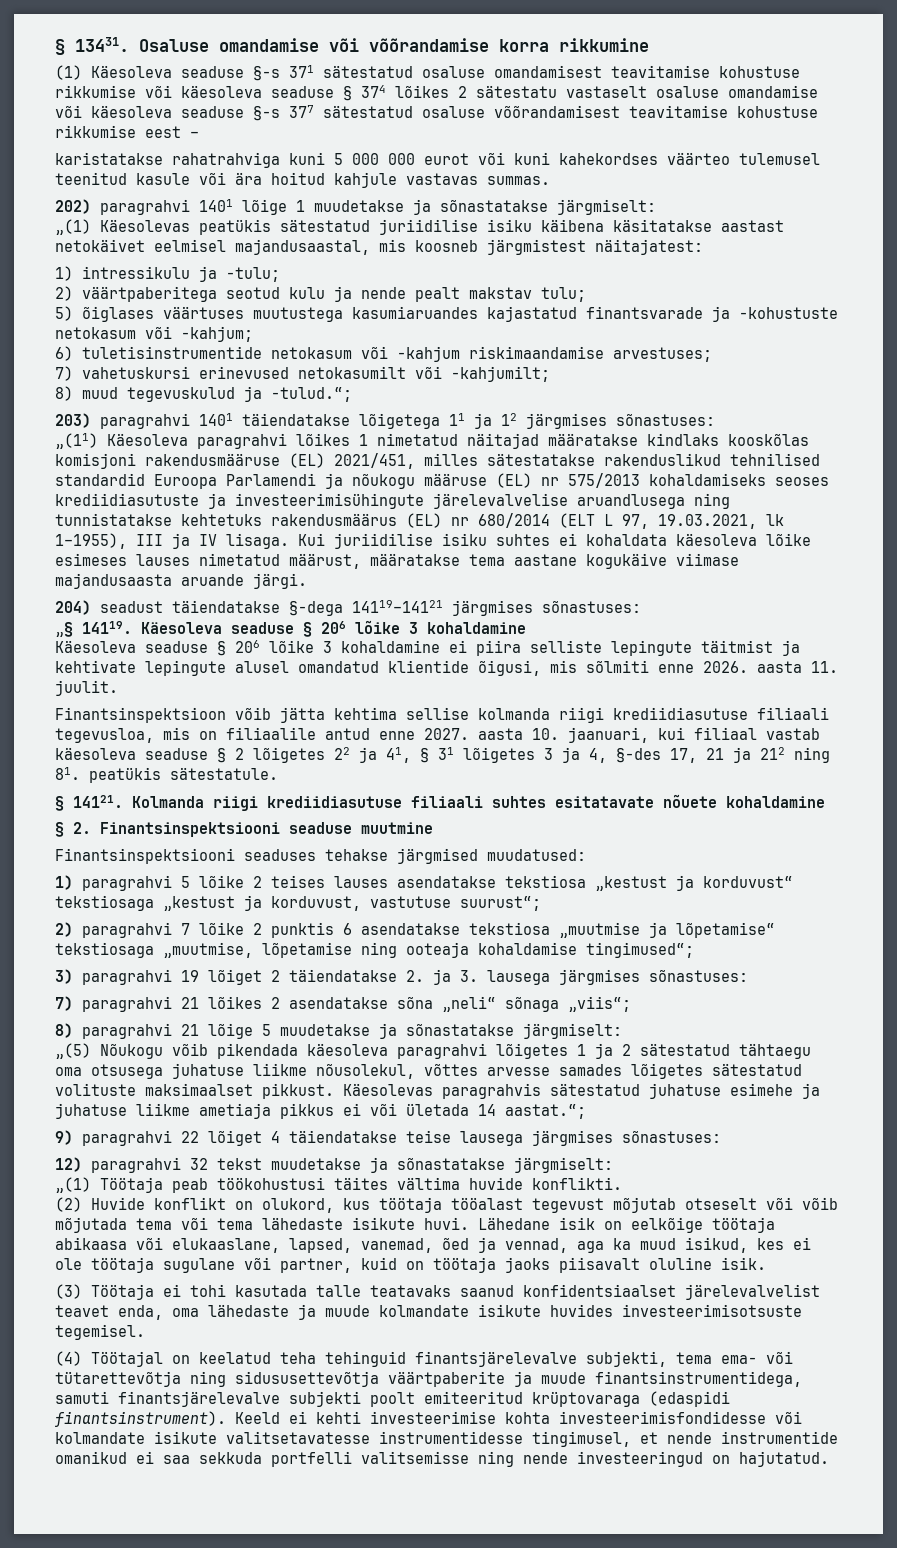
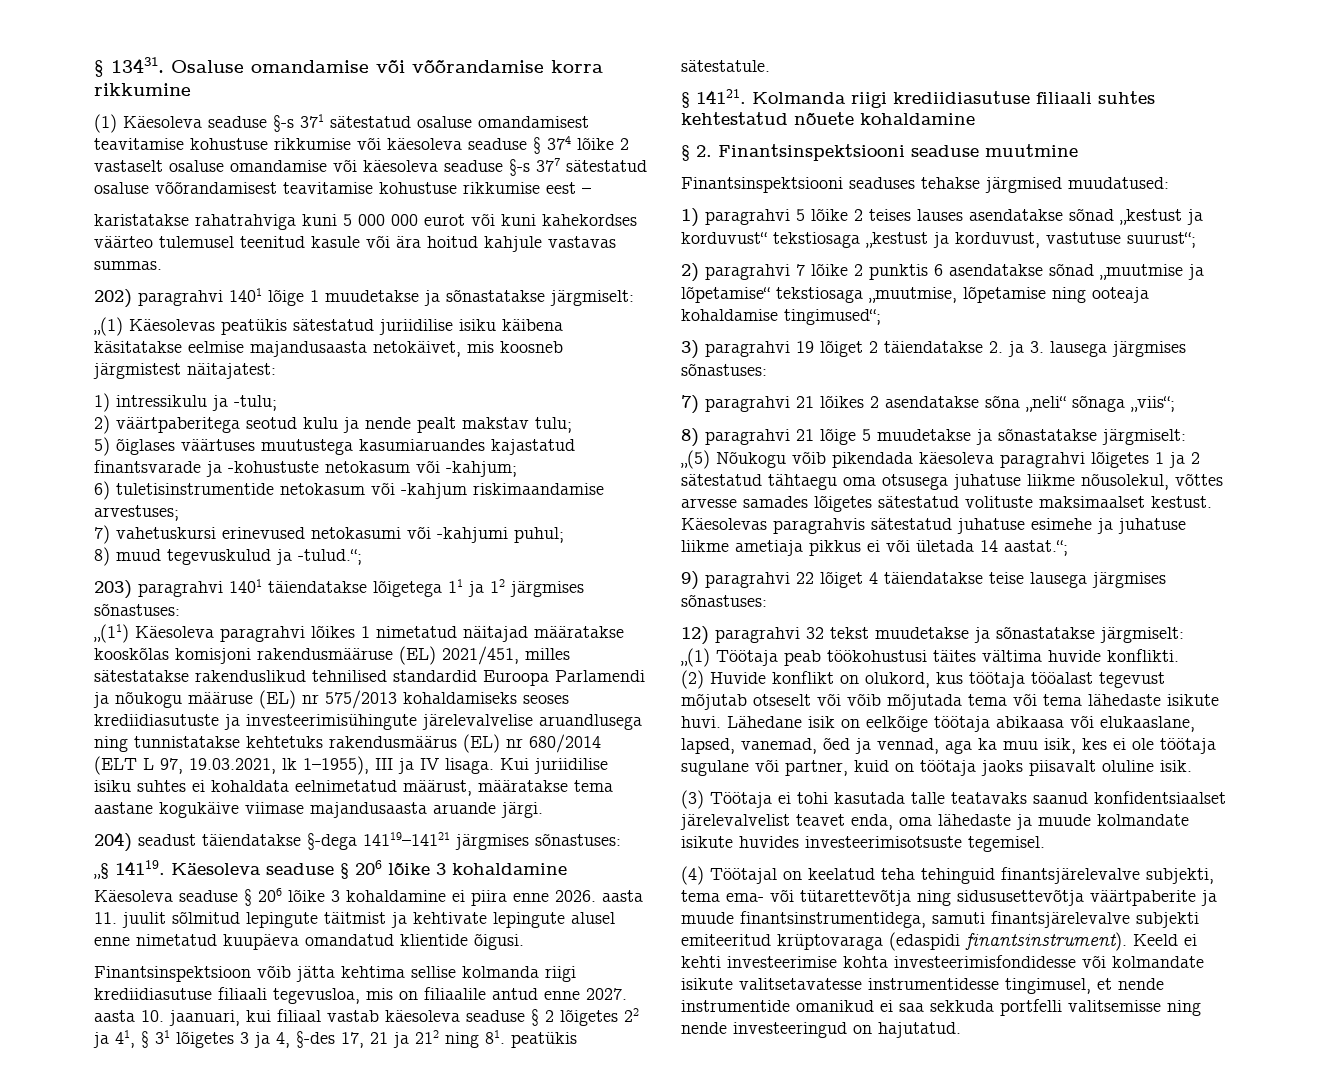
- (1) Käesoleva seaduse §-s 371 sätestatud osaluse omandamisest teavitamise kohustuse rikkumise või käesoleva seaduse § 374 lõikes 2 sätestatu vastaselt osaluse omandamise või käesoleva seaduse §-s 377 sätestatud osaluse võõrandamisest teavitamise kohustuse rikkumise eest –
+ (1) Käesoleva seaduse §-s 371 sätestatud osaluse omandamisest teavitamise kohustuse rikkumise või käesoleva seaduse § 374 lõike 2 vastaselt osaluse omandamise või käesoleva seaduse §-s 377 sätestatud osaluse võõrandamisest teavitamise kohustuse rikkumise eest –
- „(1) Käesolevas peatükis sätestatud juriidilise isiku käibena käsitatakse aastast netokäivet eelmisel majandusaastal, mis koosneb järgmistest näitajatest:
+ „(1) Käesolevas peatükis sätestatud juriidilise isiku käibena käsitatakse eelmise majandusaasta netokäivet, mis koosneb järgmistest näitajatest:
- 7) vahetuskursi erinevused netokasumilt või -kahjumilt;
+ 7) vahetuskursi erinevused netokasumi või -kahjumi puhul;
- „(11) Käesoleva paragrahvi lõikes 1 nimetatud näitajad määratakse kindlaks kooskõlas komisjoni rakendusmääruse (EL) 2021/451, milles sätestatakse rakenduslikud tehnilised standardid Euroopa Parlamendi ja nõukogu määruse (EL) nr 575/2013 kohaldamiseks seoses krediidiasutuste ja investeerimisühingute järelevalvelise aruandlusega ning tunnistatakse kehtetuks rakendusmäärus (EL) nr 680/2014 (ELT L 97, 19.03.2021, lk 1–1955), III ja IV lisaga.
+ „(11) Käesoleva paragrahvi lõikes 1 nimetatud näitajad määratakse kooskõlas komisjoni rakendusmääruse (EL) 2021/451, milles sätestatakse rakenduslikud tehnilised standardid Euroopa Parlamendi ja nõukogu määruse (EL) nr 575/2013 kohaldamiseks seoses krediidiasutuste ja investeerimisühingute järelevalvelise aruandlusega ning tunnistatakse kehtetuks rakendusmäärus (EL) nr 680/2014 (ELT L 97, 19.03.2021, lk 1–1955), III ja IV lisaga.
- Kui juriidilise isiku suhtes ei kohaldata käesoleva lõike esimeses lauses nimetatud määrust, määratakse tema aastane kogukäive viimase majandusaasta aruande järgi.
+ Kui juriidilise isiku suhtes ei kohaldata eelnimetatud määrust, määratakse tema aastane kogukäive viimase majandusaasta aruande järgi.
- Käesoleva seaduse § 206 lõike 3 kohaldamine ei piira selliste lepingute täitmist ja kehtivate lepingute alusel omandatud klientide õigusi, mis sõlmiti enne 2026. aasta 11. juulit.
+ Käesoleva seaduse § 206 lõike 3 kohaldamine ei piira enne 2026. aasta 11. juulit sõlmitud lepingute täitmist ja kehtivate lepingute alusel enne nimetatud kuupäeva omandatud klientide õigusi.
- Kolmanda riigi krediidiasutuse filiaali suhtes esitatavate nõuete kohaldamine
+ Kolmanda riigi krediidiasutuse filiaali suhtes kehtestatud nõuete kohaldamine
- 1) paragrahvi 5 lõike 2 teises lauses asendatakse tekstiosa „kestust ja korduvust“ tekstiosaga „kestust ja korduvust, vastutuse suurust“;
+ 1) paragrahvi 5 lõike 2 teises lauses asendatakse sõnad „kestust ja korduvust“ tekstiosaga „kestust ja korduvust, vastutuse suurust“;
- 2) paragrahvi 7 lõike 2 punktis 6 asendatakse tekstiosa „muutmise ja lõpetamise“ tekstiosaga „muutmise, lõpetamise ning ooteaja kohaldamise tingimused“;
+ 2) paragrahvi 7 lõike 2 punktis 6 asendatakse sõnad „muutmise ja lõpetamise“ tekstiosaga „muutmise, lõpetamise ning ooteaja kohaldamise tingimused“;
- „(5) Nõukogu võib pikendada käesoleva paragrahvi lõigetes 1 ja 2 sätestatud tähtaegu oma otsusega juhatuse liikme nõusolekul, võttes arvesse samades lõigetes sätestatud volituste maksimaalset pikkust.
+ „(5) Nõukogu võib pikendada käesoleva paragrahvi lõigetes 1 ja 2 sätestatud tähtaegu oma otsusega juhatuse liikme nõusolekul, võttes arvesse samades lõigetes sätestatud volituste maksimaalset kestust.
- Lähedane isik on eelkõige töötaja abikaasa või elukaaslane, lapsed, vanemad, õed ja vennad, aga ka muud isikud, kes ei ole töötaja sugulane või partner, kuid on töötaja jaoks piisavalt oluline isik.
+ Lähedane isik on eelkõige töötaja abikaasa või elukaaslane, lapsed, vanemad, õed ja vennad, aga ka muu isik, kes ei ole töötaja sugulane või partner, kuid on töötaja jaoks piisavalt oluline isik.
- (4) Töötajal on keelatud teha tehinguid finantsjärelevalve subjekti, tema ema- või tütarettevõtja ning sidususettevõtja väärtpaberite ja muude finantsinstrumentidega, samuti finantsjärelevalve subjekti poolt emiteeritud krüptovaraga (edaspidi finantsinstrument).
+ (4) Töötajal on keelatud teha tehinguid finantsjärelevalve subjekti, tema ema- või tütarettevõtja ning sidususettevõtja väärtpaberite ja muude finantsinstrumentidega, samuti finantsjärelevalve subjekti emiteeritud krüptovaraga (edaspidi finantsinstrument).

